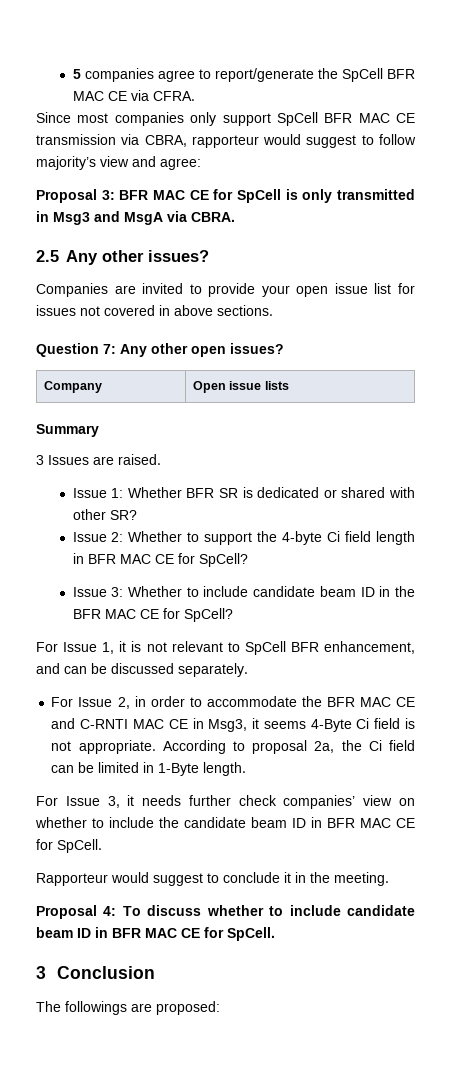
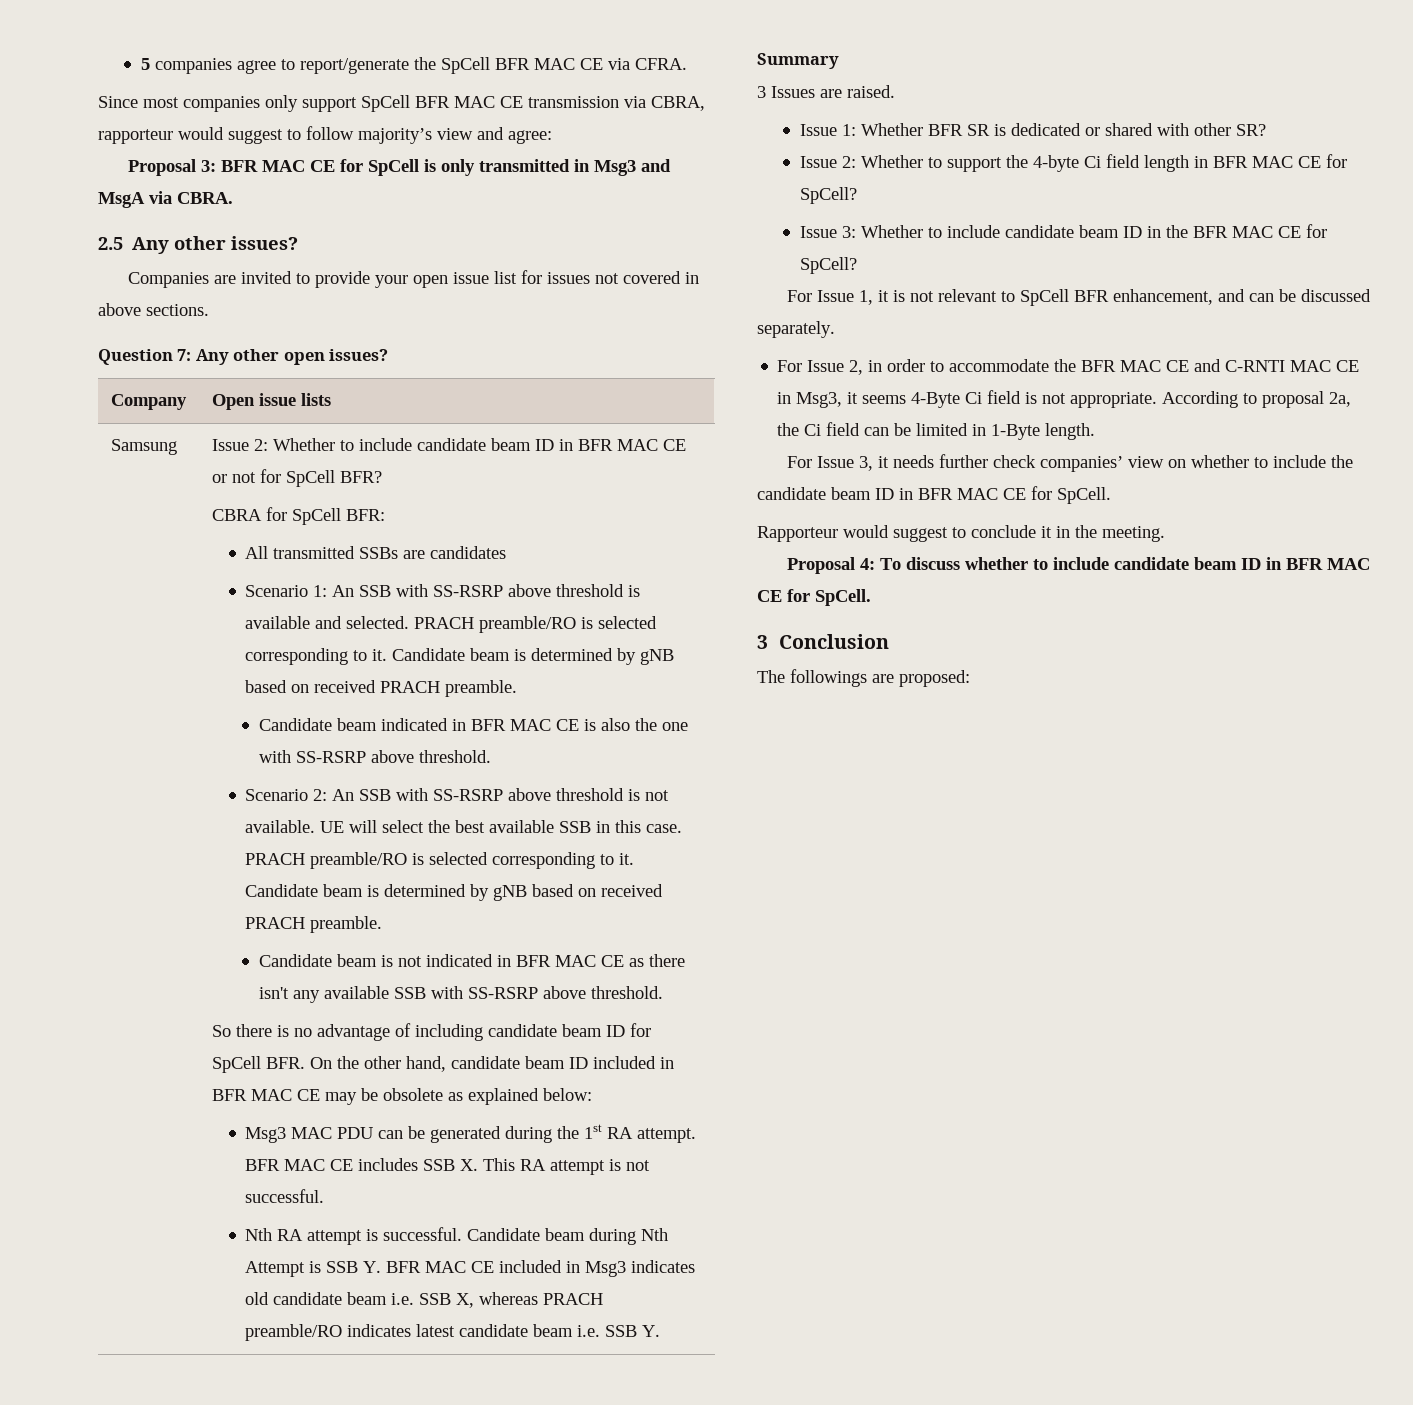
+ Samsung | Issue 2: Whether to include candidate beam ID in BFR MAC CE or not for SpCell BFR?
+ CBRA for SpCell BFR:
+ All transmitted SSBs are candidates
+ Scenario 1: An SSB with SS-RSRP above threshold is available and selected. PRACH preamble/RO is selected corresponding to it. Candidate beam is determined by gNB based on received PRACH preamble.
+ Candidate beam indicated in BFR MAC CE is also the one with SS-RSRP above threshold.
+ Scenario 2: An SSB with SS-RSRP above threshold is not available. UE will select the best available SSB in this case. PRACH preamble/RO is selected corresponding to it. Candidate beam is determined by gNB based on received PRACH preamble.
+ Candidate beam is not indicated in BFR MAC CE as there isn't any available SSB with SS-RSRP above threshold.
+ So there is no advantage of including candidate beam ID for SpCell BFR. On the other hand, candidate beam ID included in BFR MAC CE may be obsolete as explained below:
+ Msg3 MAC PDU can be generated during the 1st RA attempt. BFR MAC CE includes SSB X. This RA attempt is not successful.
+ Nth RA attempt is successful. Candidate beam during Nth Attempt is SSB Y. BFR MAC CE included in Msg3 indicates old candidate beam i.e. SSB X, whereas PRACH preamble/RO indicates latest candidate beam i.e. SSB Y.

